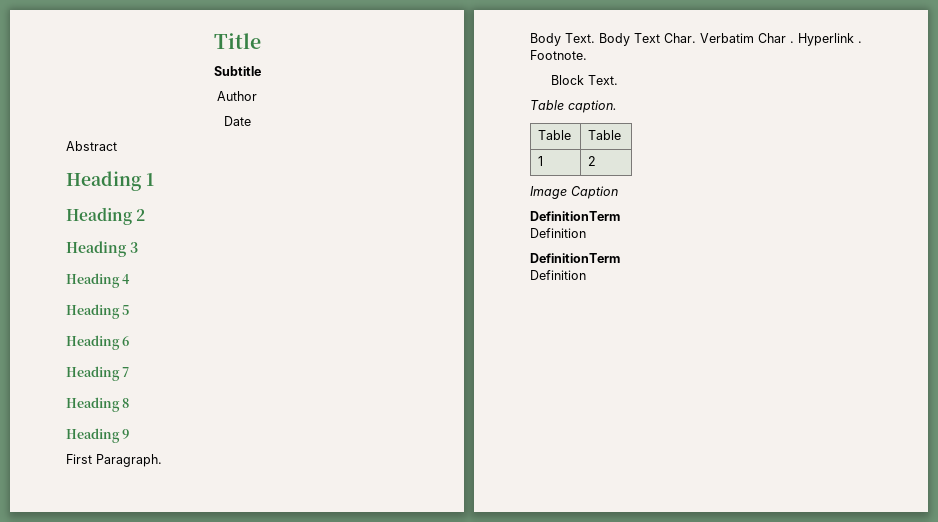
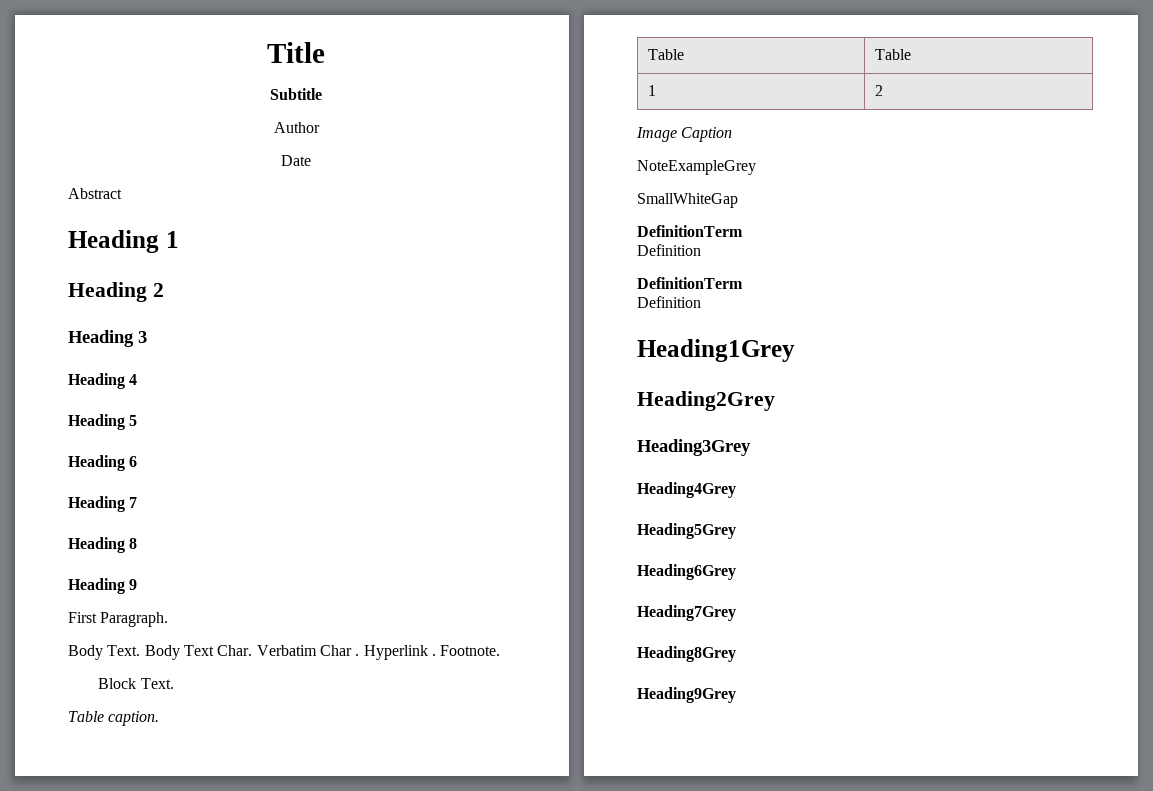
+ NoteExampleGrey
+ SmallWhiteGap
+ Heading1Grey
+ Heading2Grey
+ Heading3Grey
+ Heading4Grey
+ Heading5Grey
+ Heading6Grey
+ Heading7Grey
+ Heading8Grey
+ Heading9Grey

